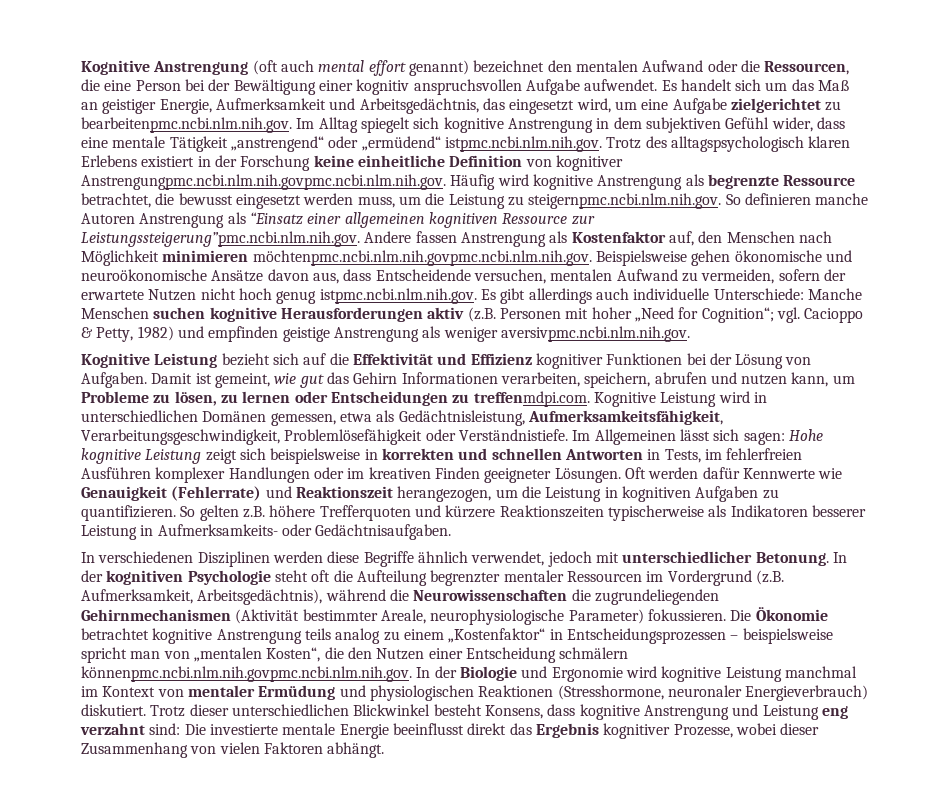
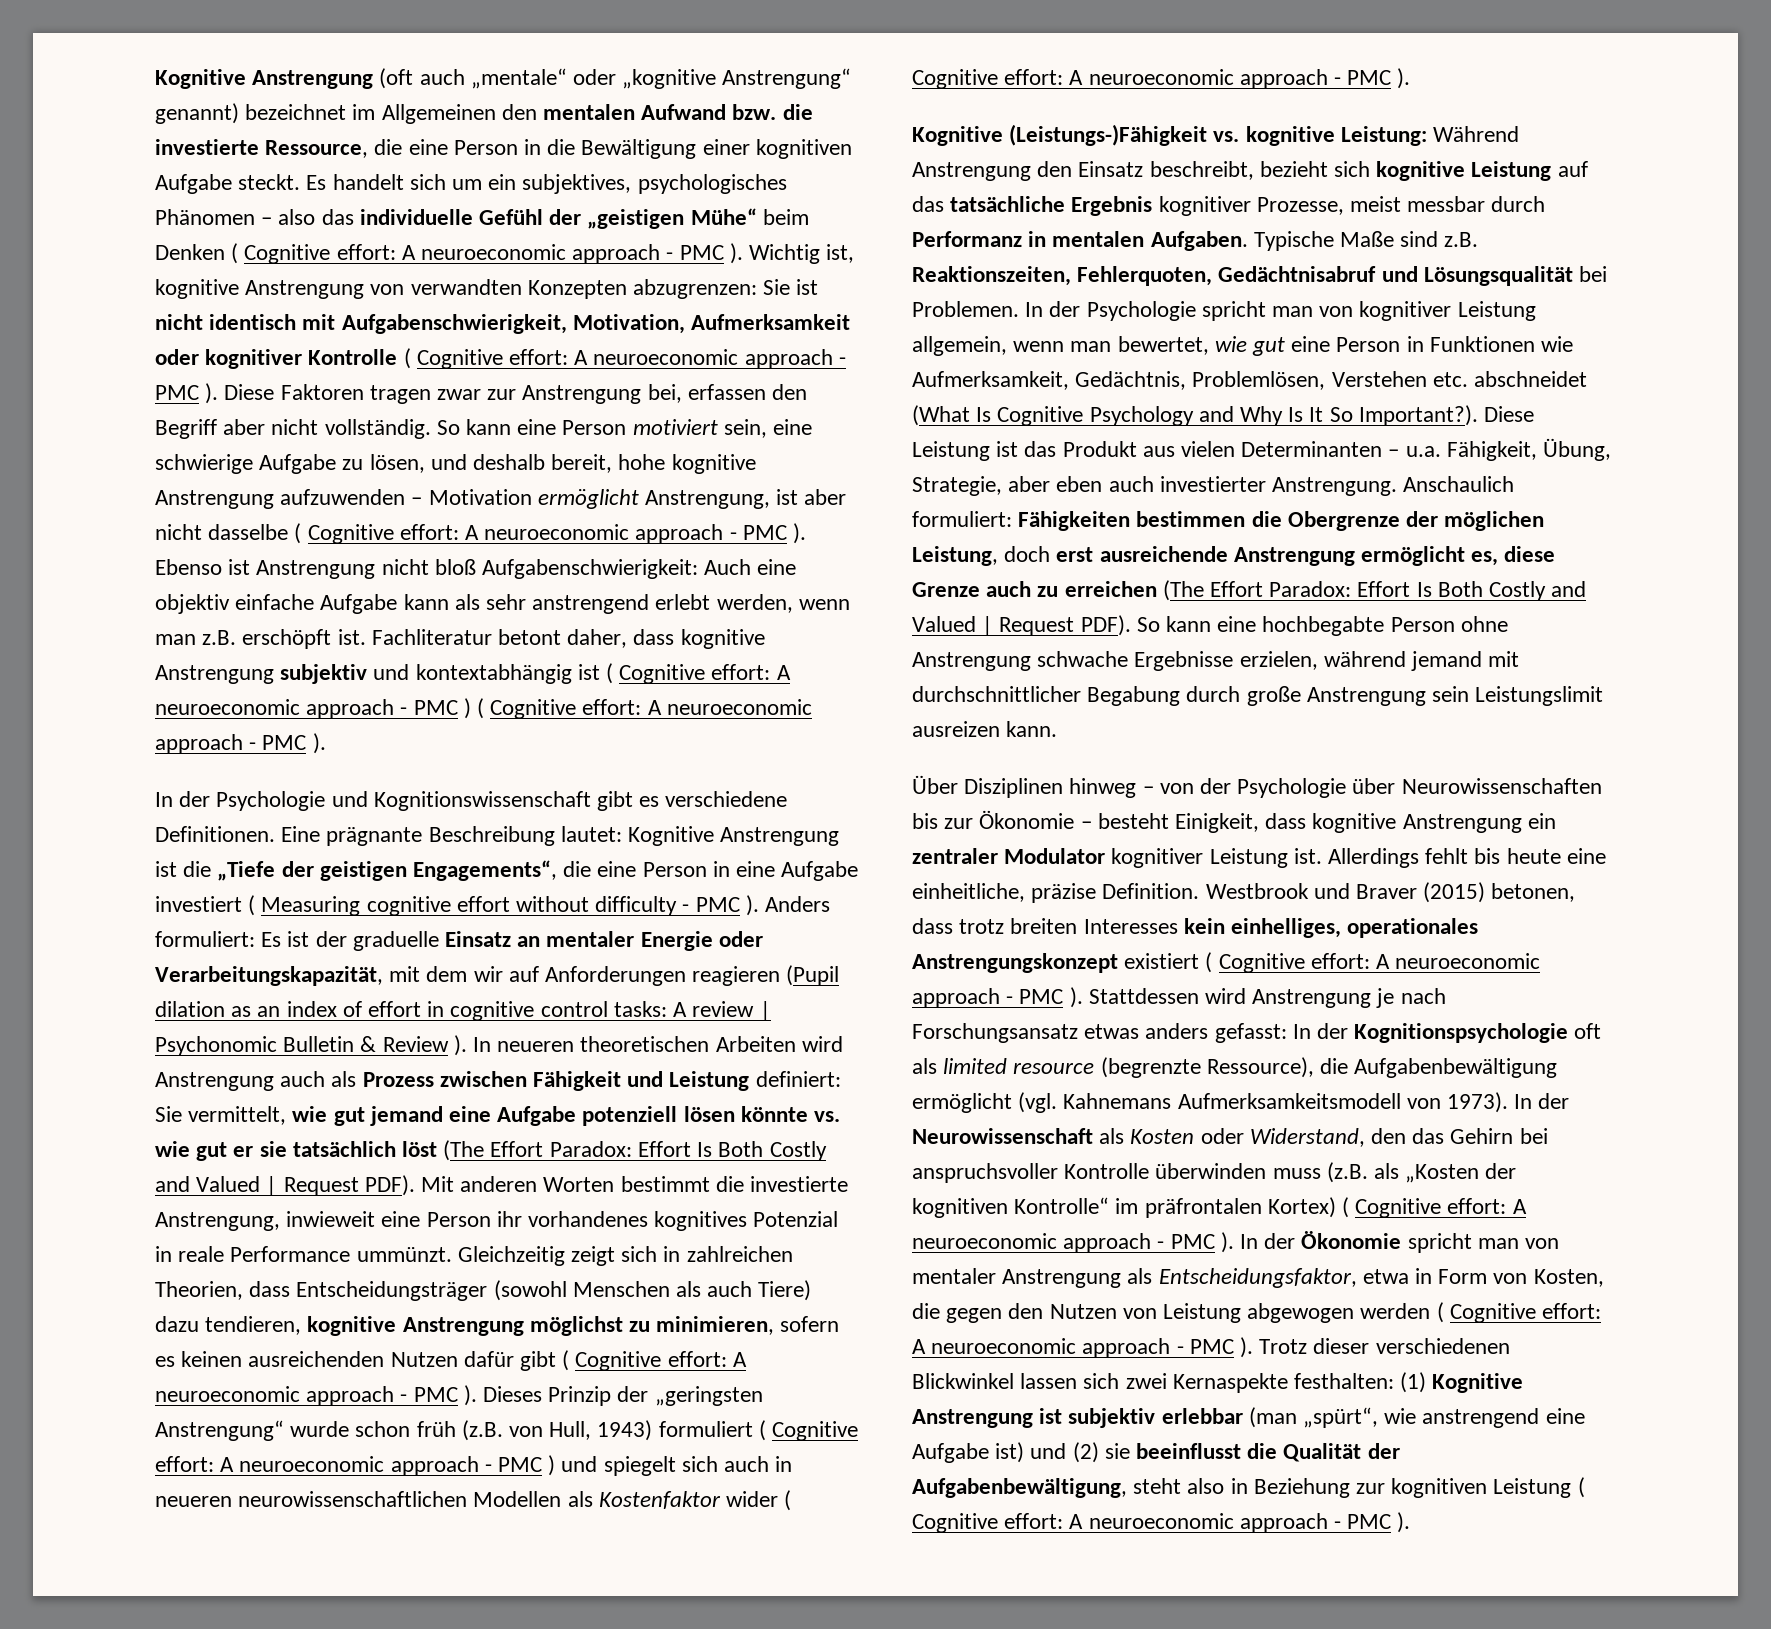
- Kognitive Anstrengung (oft auch mental effort genannt) bezeichnet den mentalen Aufwand oder die Ressourcen, die eine Person bei der Bewältigung einer kognitiv anspruchsvollen Aufgabe aufwendet. Es handelt sich um das Maß an geistiger Energie, Aufmerksamkeit und Arbeitsgedächtnis, das eingesetzt wird, um eine Aufgabe zielgerichtet zu bearbeitenpmc.ncbi.nlm.nih.gov. Im Alltag spiegelt sich kognitive Anstrengung in dem subjektiven Gefühl wider, dass eine mentale Tätigkeit „anstrengend“ oder „ermüdend“ istpmc.ncbi.nlm.nih.gov. Trotz des alltagspsychologisch klaren Erlebens existiert in der Forschung keine einheitliche Definition von kognitiver Anstrengungpmc.ncbi.nlm.nih.govpmc.ncbi.nlm.nih.gov. Häufig wird kognitive Anstrengung als begrenzte Ressource betrachtet, die bewusst eingesetzt werden muss, um die Leistung zu steigernpmc.ncbi.nlm.nih.gov. So definieren manche Autoren Anstrengung als “Einsatz einer allgemeinen kognitiven Ressource zur Leistungssteigerung”pmc.ncbi.nlm.nih.gov. Andere fassen Anstrengung als Kostenfaktor auf, den Menschen nach Möglichkeit minimieren möchtenpmc.ncbi.nlm.nih.govpmc.ncbi.nlm.nih.gov. Beispielsweise gehen ökonomische und neuroökonomische Ansätze davon aus, dass Entscheidende versuchen, mentalen Aufwand zu vermeiden, sofern der erwartete Nutzen nicht hoch genug istpmc.ncbi.nlm.nih.gov. Es gibt allerdings auch individuelle Unterschiede: Manche Menschen suchen kognitive Herausforderungen aktiv (z.B. Personen mit hoher „Need for Cognition“; vgl. Cacioppo & Petty, 1982) und empfinden geistige Anstrengung als weniger aversivpmc.ncbi.nlm.nih.gov.
- Kognitive Leistung bezieht sich auf die Effektivität und Effizienz kognitiver Funktionen bei der Lösung von Aufgaben. Damit ist gemeint, wie gut das Gehirn Informationen verarbeiten, speichern, abrufen und nutzen kann, um Probleme zu lösen, zu lernen oder Entscheidungen zu treffenmdpi.com. Kognitive Leistung wird in unterschiedlichen Domänen gemessen, etwa als Gedächtnisleistung, Aufmerksamkeitsfähigkeit, Verarbeitungsgeschwindigkeit, Problemlösefähigkeit oder Verständnistiefe. Im Allgemeinen lässt sich sagen: Hohe kognitive Leistung zeigt sich beispielsweise in korrekten und schnellen Antworten in Tests, im fehlerfreien Ausführen komplexer Handlungen oder im kreativen Finden geeigneter Lösungen. Oft werden dafür Kennwerte wie Genauigkeit (Fehlerrate) und Reaktionszeit herangezogen, um die Leistung in kognitiven Aufgaben zu quantifizieren. So gelten z.B. höhere Trefferquoten und kürzere Reaktionszeiten typischerweise als Indikatoren besserer Leistung in Aufmerksamkeits- oder Gedächtnisaufgaben.
- In verschiedenen Disziplinen werden diese Begriffe ähnlich verwendet, jedoch mit unterschiedlicher Betonung. In der kognitiven Psychologie steht oft die Aufteilung begrenzter mentaler Ressourcen im Vordergrund (z.B. Aufmerksamkeit, Arbeitsgedächtnis), während die Neurowissenschaften die zugrundeliegenden Gehirnmechanismen (Aktivität bestimmter Areale, neurophysiologische Parameter) fokussieren. Die Ökonomie betrachtet kognitive Anstrengung teils analog zu einem „Kostenfaktor“ in Entscheidungsprozessen – beispielsweise spricht man von „mentalen Kosten“, die den Nutzen einer Entscheidung schmälern könnenpmc.ncbi.nlm.nih.govpmc.ncbi.nlm.nih.gov. In der Biologie und Ergonomie wird kognitive Leistung manchmal im Kontext von mentaler Ermüdung und physiologischen Reaktionen (Stresshormone, neuronaler Energieverbrauch) diskutiert. Trotz dieser unterschiedlichen Blickwinkel besteht Konsens, dass kognitive Anstrengung und Leistung eng verzahnt sind: Die investierte mentale Energie beeinflusst direkt das Ergebnis kognitiver Prozesse, wobei dieser Zusammenhang von vielen Faktoren abhängt.
+ Kognitive Anstrengung (oft auch „mentale“ oder „kognitive Anstrengung“ genannt) bezeichnet im Allgemeinen den mentalen Aufwand bzw. die investierte Ressource, die eine Person in die Bewältigung einer kognitiven Aufgabe steckt. Es handelt sich um ein subjektives, psychologisches Phänomen – also das individuelle Gefühl der „geistigen Mühe“ beim Denken ( Cognitive effort: A neuroeconomic approach - PMC ). Wichtig ist, kognitive Anstrengung von verwandten Konzepten abzugrenzen: Sie ist nicht identisch mit Aufgabenschwierigkeit, Motivation, Aufmerksamkeit oder kognitiver Kontrolle ( Cognitive effort: A neuroeconomic approach - PMC ). Diese Faktoren tragen zwar zur Anstrengung bei, erfassen den Begriff aber nicht vollständig. So kann eine Person motiviert sein, eine schwierige Aufgabe zu lösen, und deshalb bereit, hohe kognitive Anstrengung aufzuwenden – Motivation ermöglicht Anstrengung, ist aber nicht dasselbe ( Cognitive effort: A neuroeconomic approach - PMC ). Ebenso ist Anstrengung nicht bloß Aufgabenschwierigkeit: Auch eine objektiv einfache Aufgabe kann als sehr anstrengend erlebt werden, wenn man z.B. erschöpft ist. Fachliteratur betont daher, dass kognitive Anstrengung subjektiv und kontextabhängig ist ( Cognitive effort: A neuroeconomic approach - PMC ) ( Cognitive effort: A neuroeconomic approach - PMC ).
+ In der Psychologie und Kognitionswissenschaft gibt es verschiedene Definitionen. Eine prägnante Beschreibung lautet: Kognitive Anstrengung ist die „Tiefe der geistigen Engagements“, die eine Person in eine Aufgabe investiert ( Measuring cognitive effort without difficulty - PMC ). Anders formuliert: Es ist der graduelle Einsatz an mentaler Energie oder Verarbeitungskapazität, mit dem wir auf Anforderungen reagieren (Pupil dilation as an index of effort in cognitive control tasks: A review | Psychonomic Bulletin & Review ). In neueren theoretischen Arbeiten wird Anstrengung auch als Prozess zwischen Fähigkeit und Leistung definiert: Sie vermittelt, wie gut jemand eine Aufgabe potenziell lösen könnte vs. wie gut er sie tatsächlich löst (The Effort Paradox: Effort Is Both Costly and Valued | Request PDF). Mit anderen Worten bestimmt die investierte Anstrengung, inwieweit eine Person ihr vorhandenes kognitives Potenzial in reale Performance ummünzt. Gleichzeitig zeigt sich in zahlreichen Theorien, dass Entscheidungsträger (sowohl Menschen als auch Tiere) dazu tendieren, kognitive Anstrengung möglichst zu minimieren, sofern es keinen ausreichenden Nutzen dafür gibt ( Cognitive effort: A neuroeconomic approach - PMC ). Dieses Prinzip der „geringsten Anstrengung“ wurde schon früh (z.B. von Hull, 1943) formuliert ( Cognitive effort: A neuroeconomic approach - PMC ) und spiegelt sich auch in neueren neurowissenschaftlichen Modellen als Kostenfaktor wider ( Cognitive effort: A neuroeconomic approach - PMC ).
+ Kognitive (Leistungs-)Fähigkeit vs. kognitive Leistung: Während Anstrengung den Einsatz beschreibt, bezieht sich kognitive Leistung auf das tatsächliche Ergebnis kognitiver Prozesse, meist messbar durch Performanz in mentalen Aufgaben. Typische Maße sind z.B. Reaktionszeiten, Fehlerquoten, Gedächtnisabruf und Lösungsqualität bei Problemen. In der Psychologie spricht man von kognitiver Leistung allgemein, wenn man bewertet, wie gut eine Person in Funktionen wie Aufmerksamkeit, Gedächtnis, Problemlösen, Verstehen etc. abschneidet (What Is Cognitive Psychology and Why Is It So Important?). Diese Leistung ist das Produkt aus vielen Determinanten – u.a. Fähigkeit, Übung, Strategie, aber eben auch investierter Anstrengung. Anschaulich formuliert: Fähigkeiten bestimmen die Obergrenze der möglichen Leistung, doch erst ausreichende Anstrengung ermöglicht es, diese Grenze auch zu erreichen (The Effort Paradox: Effort Is Both Costly and Valued | Request PDF). So kann eine hochbegabte Person ohne Anstrengung schwache Ergebnisse erzielen, während jemand mit durchschnittlicher Begabung durch große Anstrengung sein Leistungslimit ausreizen kann.
+ Über Disziplinen hinweg – von der Psychologie über Neurowissenschaften bis zur Ökonomie – besteht Einigkeit, dass kognitive Anstrengung ein zentraler Modulator kognitiver Leistung ist. Allerdings fehlt bis heute eine einheitliche, präzise Definition. Westbrook und Braver (2015) betonen, dass trotz breiten Interesses kein einhelliges, operationales Anstrengungskonzept existiert ( Cognitive effort: A neuroeconomic approach - PMC ). Stattdessen wird Anstrengung je nach Forschungsansatz etwas anders gefasst: In der Kognitionspsychologie oft als limited resource (begrenzte Ressource), die Aufgabenbewältigung ermöglicht (vgl. Kahnemans Aufmerksamkeitsmodell von 1973). In der Neurowissenschaft als Kosten oder Widerstand, den das Gehirn bei anspruchsvoller Kontrolle überwinden muss (z.B. als „Kosten der kognitiven Kontrolle“ im präfrontalen Kortex) ( Cognitive effort: A neuroeconomic approach - PMC ). In der Ökonomie spricht man von mentaler Anstrengung als Entscheidungsfaktor, etwa in Form von Kosten, die gegen den Nutzen von Leistung abgewogen werden ( Cognitive effort: A neuroeconomic approach - PMC ). Trotz dieser verschiedenen Blickwinkel lassen sich zwei Kernaspekte festhalten: (1) Kognitive Anstrengung ist subjektiv erlebbar (man „spürt“, wie anstrengend eine Aufgabe ist) und (2) sie beeinflusst die Qualität der Aufgabenbewältigung, steht also in Beziehung zur kognitiven Leistung ( Cognitive effort: A neuroeconomic approach - PMC ).

